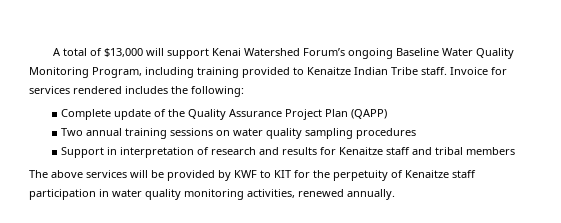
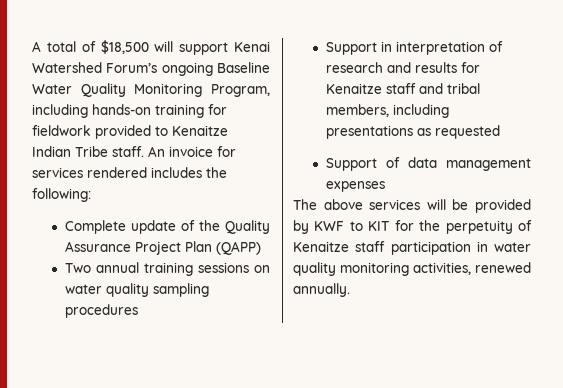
- A total of $13,000 will support Kenai Watershed Forum’s ongoing Baseline Water Quality Monitoring Program, including training provided to Kenaitze Indian Tribe staff.
+ A total of $18,500 will support Kenai Watershed Forum’s ongoing Baseline Water Quality Monitoring Program, including hands-on training for fieldwork provided to Kenaitze Indian Tribe staff.
- Invoice for services rendered includes the following:
+ An invoice for services rendered includes the following:
- Support in interpretation of research and results for Kenaitze staff and tribal members
+ Support in interpretation of research and results for Kenaitze staff and tribal members, including presentations as requested
+ Support of data management expenses

